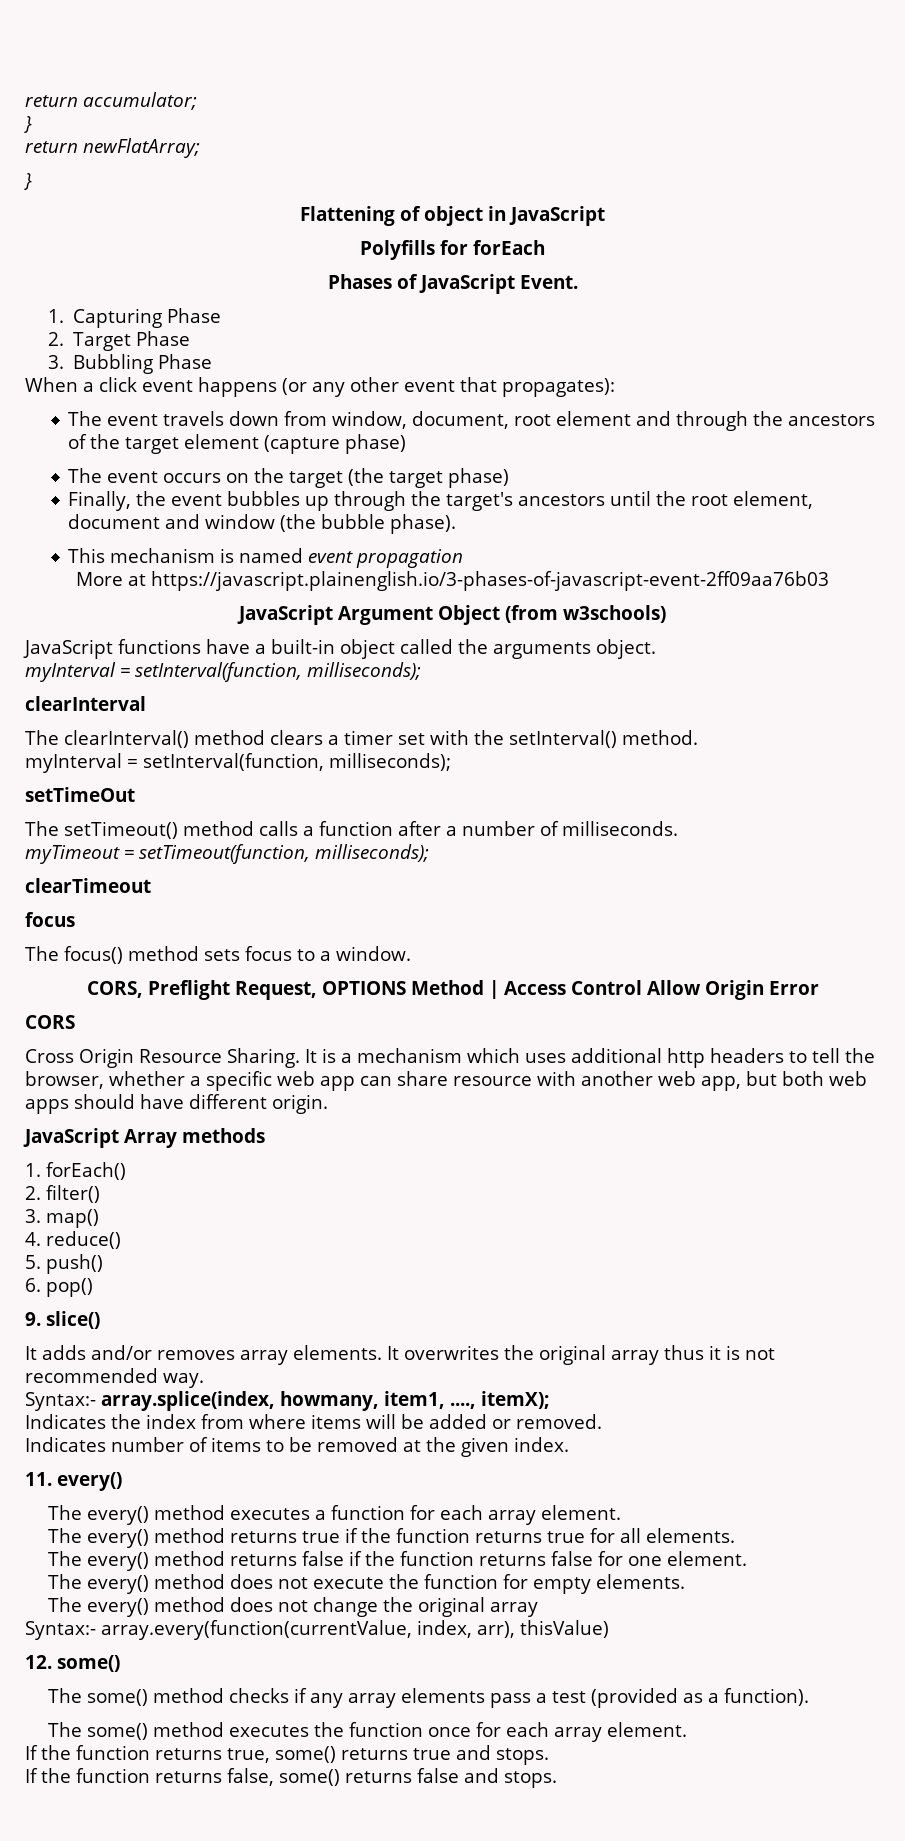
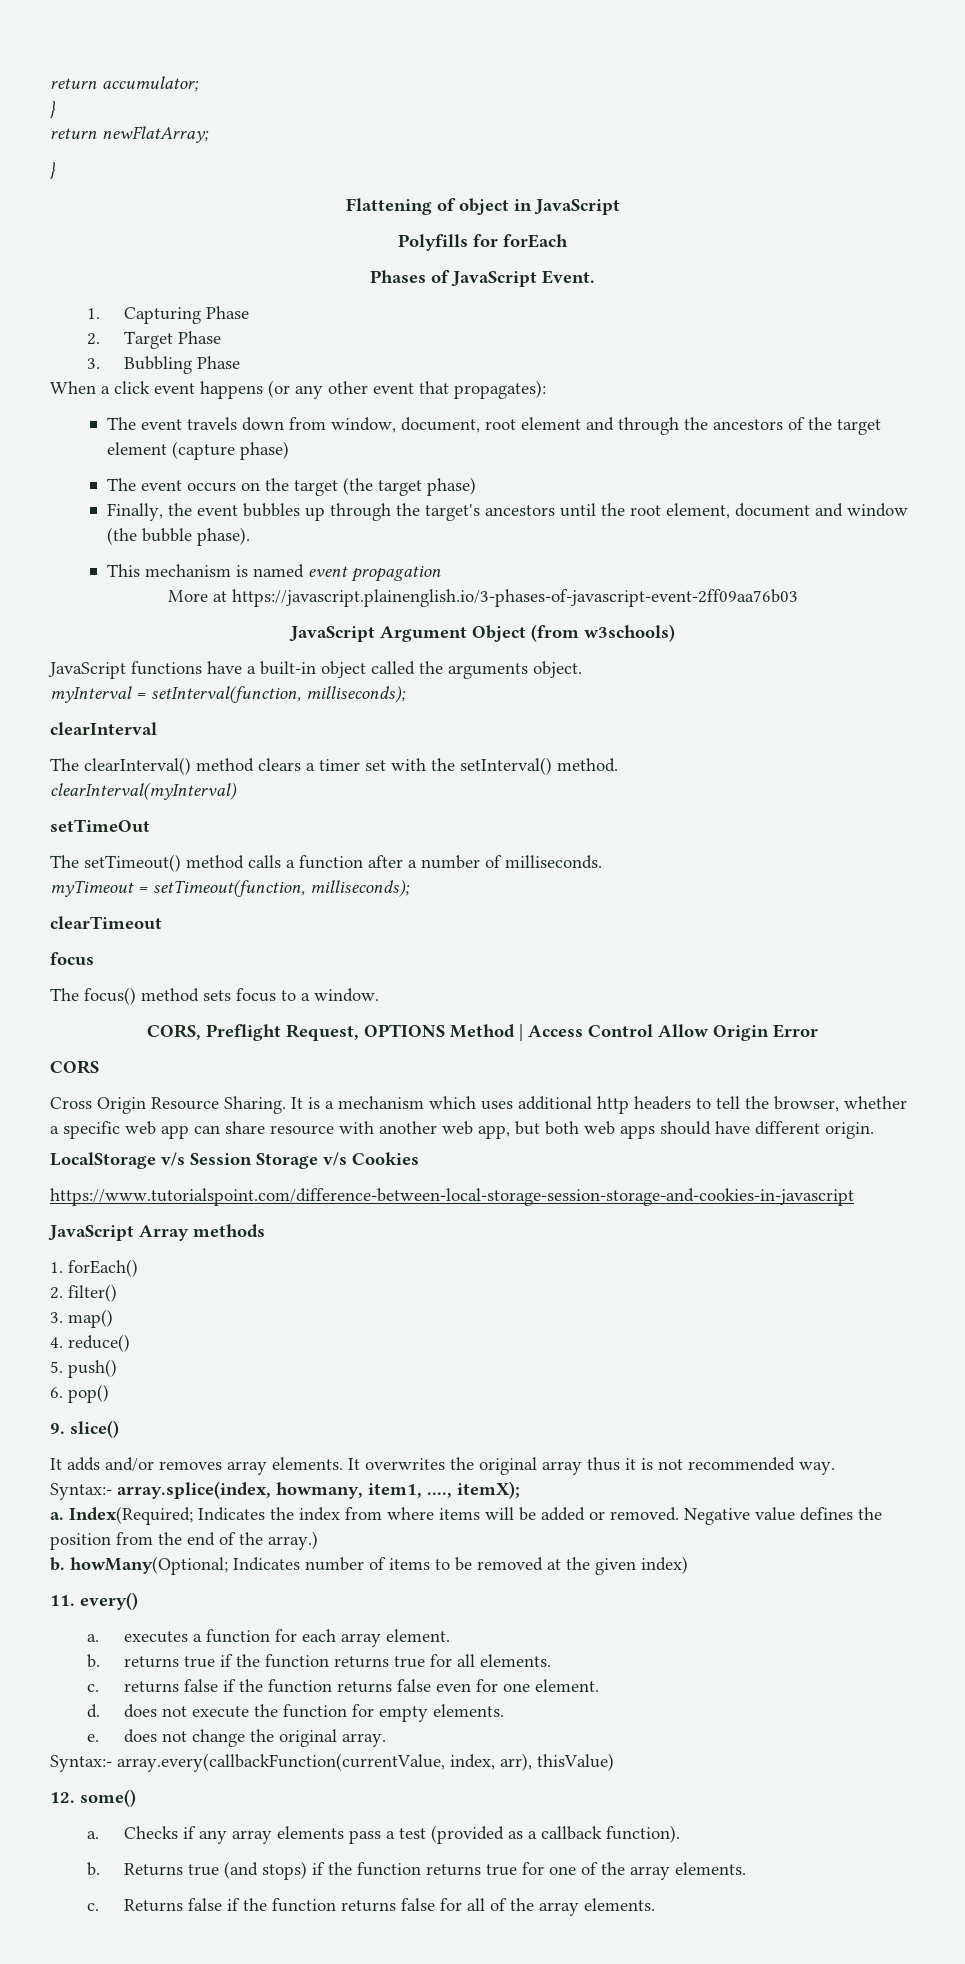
  The clearInterval() method clears a timer set with the setInterval() method.
- myInterval = setInterval(function, milliseconds);
+ clearInterval(myInterval)
+ LocalStorage v/s Session Storage v/s Cookies
+ https://www.tutorialspoint.com/difference-between-local-storage-session-storage-and-cookies-in-javascript
- Indicates the index from where items will be added or removed.
- Indicates number of items to be removed at the given index.
+ a. Index(Required; Indicates the index from where items will be added or removed. Negative value defines the position from the end of the array.)
+ b. howMany(Optional; Indicates number of items to be removed at the given index)
- The every() method executes a function for each array element.
+ a. executes a function for each array element.
- The every() method returns true if the function returns true for all elements.
+ b. returns true if the function returns true for all elements.
- The every() method returns false if the function returns false for one element.
+ c. returns false if the function returns false even for one element.
- The every() method does not execute the function for empty elements.
+ d. does not execute the function for empty elements.
- The every() method does not change the original array
- Syntax:- array.every(function(currentValue, index, arr), thisValue)
+ e. does not change the original array.
+ Syntax:- array.every(callbackFunction(currentValue, index, arr), thisValue)
- The some() method checks if any array elements pass a test (provided as a function).
+ a. Checks if any array elements pass a test (provided as a callback function).
- The some() method executes the function once for each array element.
- If the function returns true, some() returns true and stops.
- If the function returns false, some() returns false and stops.
+ b. Returns true (and stops) if the function returns true for one of the array elements.
+ c. Returns false if the function returns false for all of the array elements.

